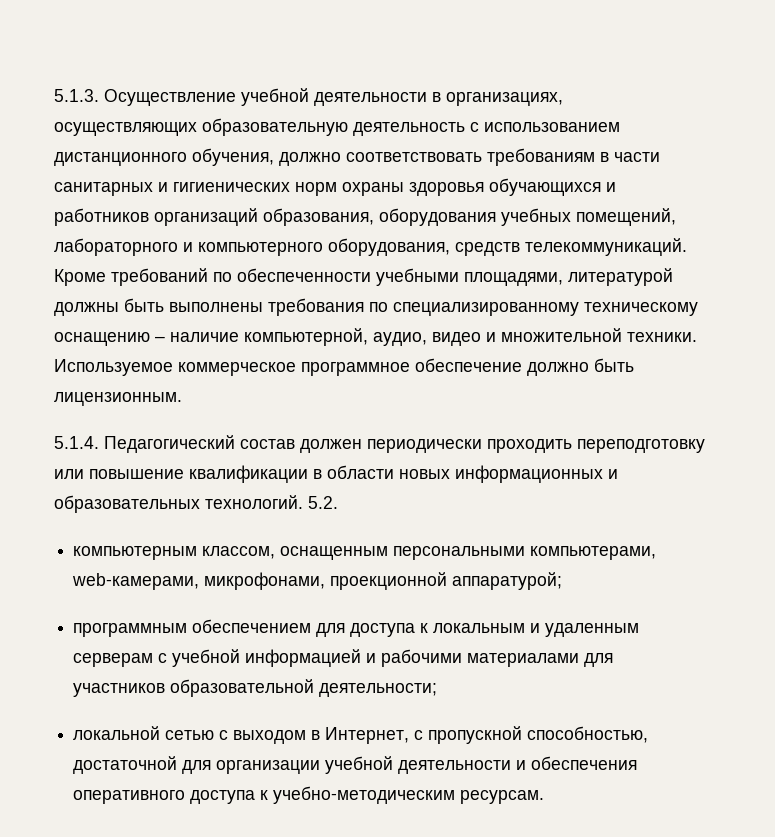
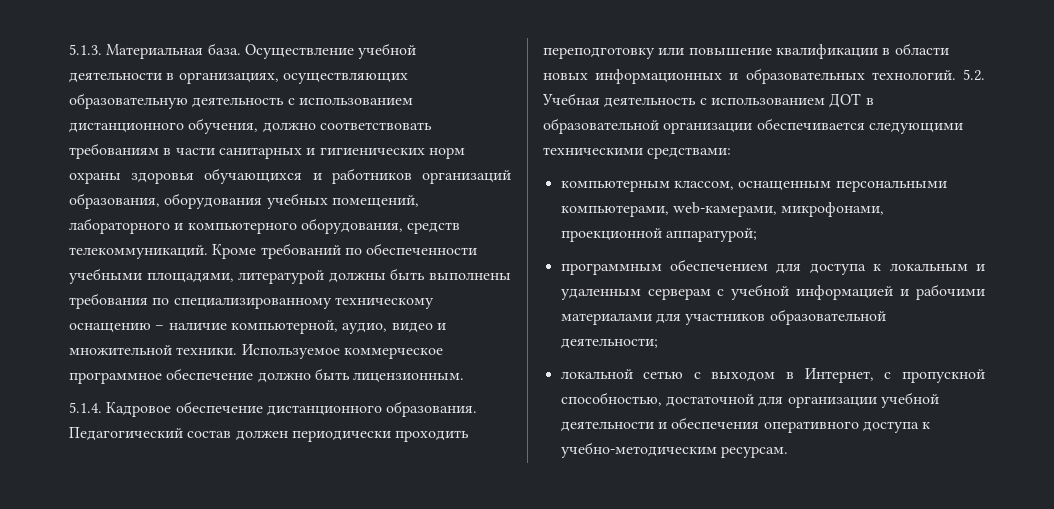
- 5.1.3. Осуществление учебной деятельности в организациях, осуществляющих образовательную деятельность с использованием дистанционного обучения, должно соответствовать требованиям в части санитарных и гигиенических норм охраны здоровья обучающихся и работников организаций образования, оборудования учебных помещений, лабораторного и компьютерного оборудования, средств телекоммуникаций.
+ 5.1.3. Материальная база. Осуществление учебной деятельности в организациях, осуществляющих образовательную деятельность с использованием дистанционного обучения, должно соответствовать требованиям в части санитарных и гигиенических норм охраны здоровья обучающихся и работников организаций образования, оборудования учебных помещений, лабораторного и компьютерного оборудования, средств телекоммуникаций.
- 5.1.4. Педагогический состав должен периодически проходить переподготовку или повышение квалификации в области новых информационных и образовательных технологий.
+ 5.1.4. Кадровое обеспечение дистанционного образования. Педагогический состав должен периодически проходить переподготовку или повышение квалификации в области новых информационных и образовательных технологий.
- 5.2.
+ 5.2. Учебная деятельность с использованием ДОТ в образовательной организации обеспечивается следующими техническими средствами:

